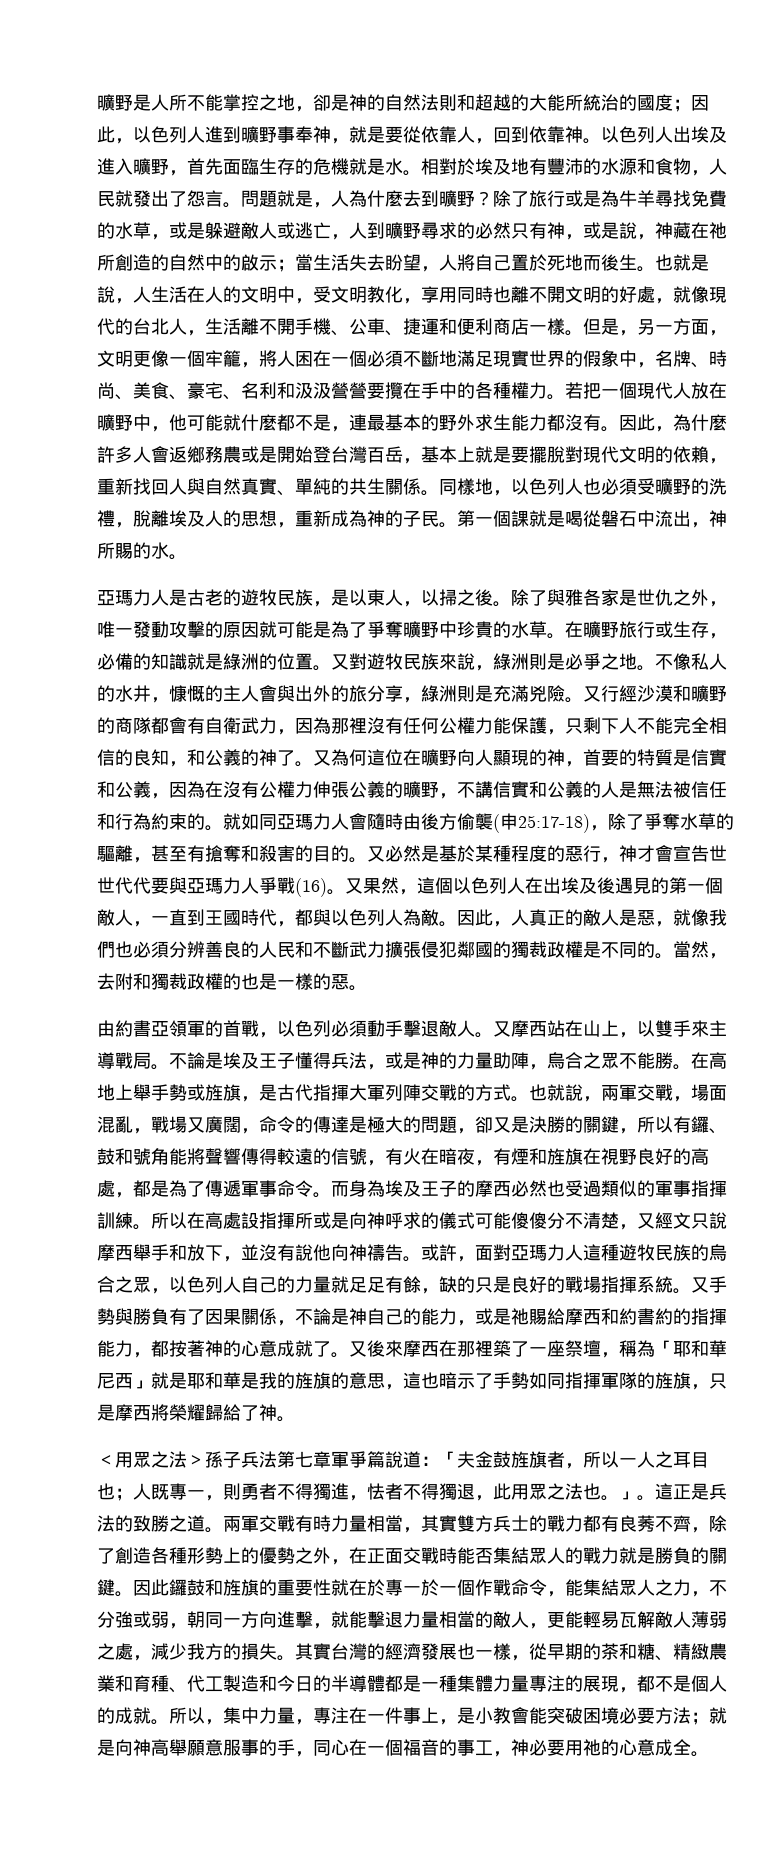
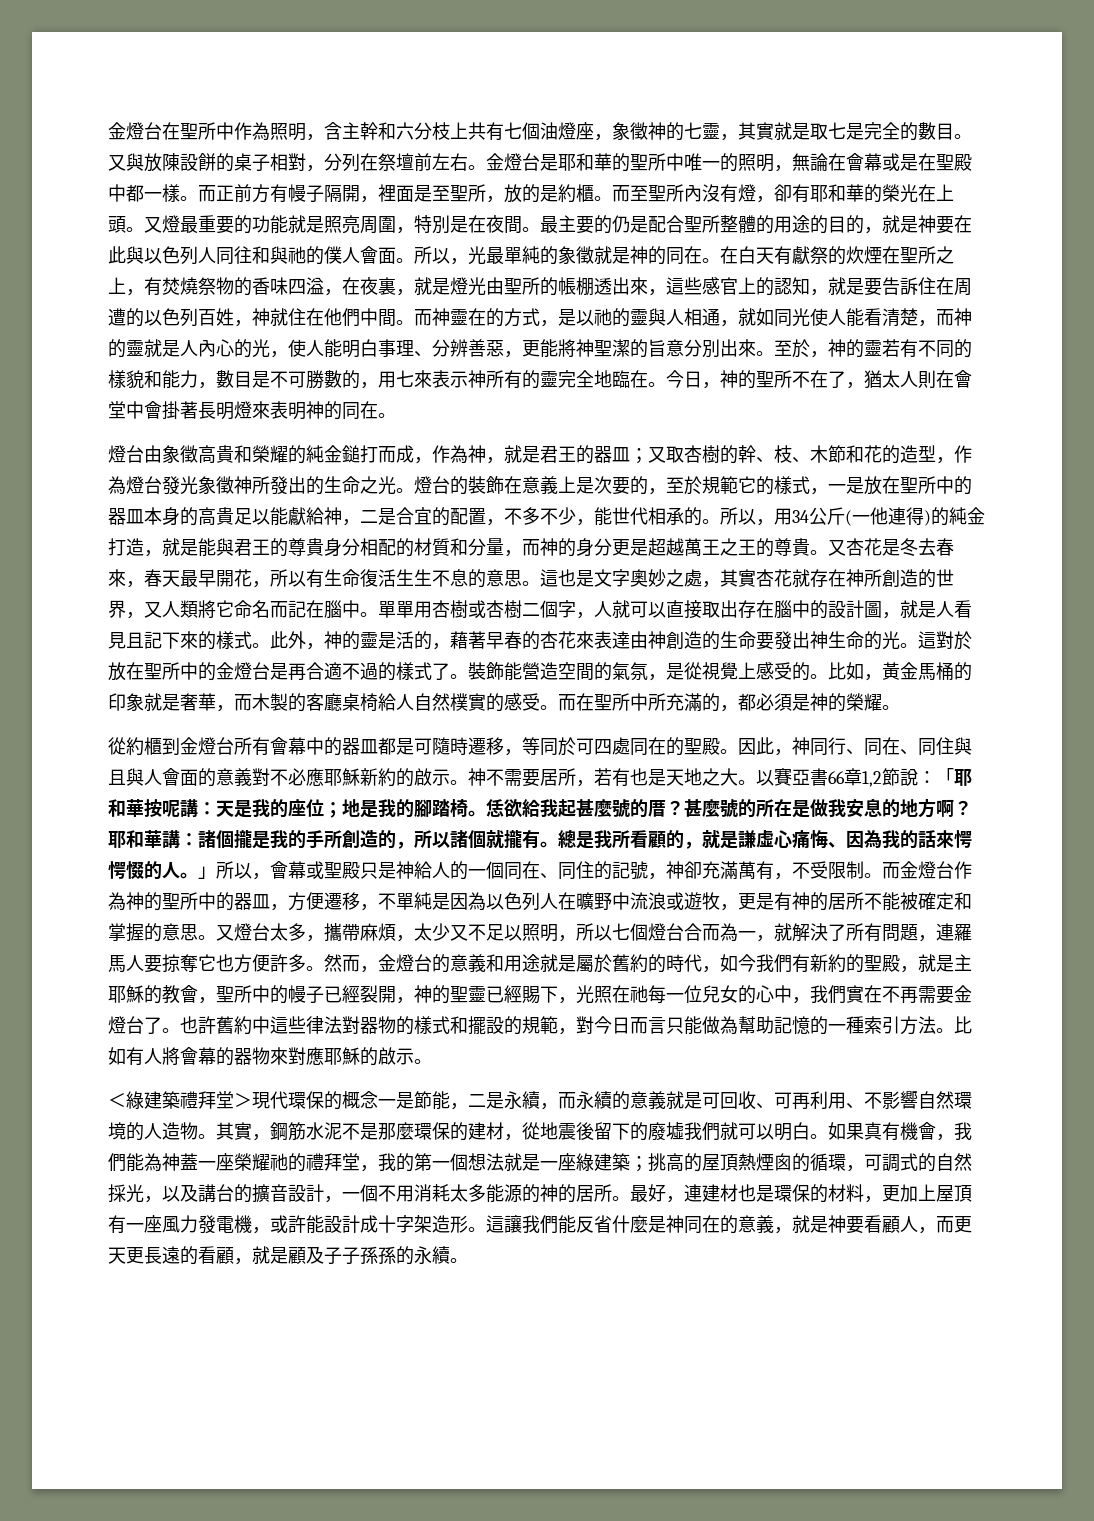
- 曠野是人所不能掌控之地，卻是神的自然法則和超越的大能所統治的國度；因此，以色列人進到曠野事奉神，就是要從依靠人，回到依靠神。以色列人出埃及進入曠野，首先面臨生存的危機就是水。相對於埃及地有豐沛的水源和食物，人民就發出了怨言。問題就是，人為什麼去到曠野？除了旅行或是為牛羊尋找免費的水草，或是躲避敵人或逃亡，人到曠野尋求的必然只有神，或是說，神藏在祂所創造的自然中的啟示；當生活失去盼望，人將自己置於死地而後生。也就是說，人生活在人的文明中，受文明教化，享用同時也離不開文明的好處，就像現代的台北人，生活離不開手機、公車、捷運和便利商店一樣。但是，另一方面，文明更像一個牢籠，將人困在一個必須不斷地滿足現實世界的假象中，名牌、時尚、美食、豪宅、名利和汲汲營營要攬在手中的各種權力。若把一個現代人放在曠野中，他可能就什麼都不是，連最基本的野外求生能力都沒有。因此，為什麼許多人會返鄉務農或是開始登台灣百岳，基本上就是要擺脫對現代文明的依賴，重新找回人與自然真實、單純的共生關係。同樣地，以色列人也必須受曠野的洗禮，脫離埃及人的思想，重新成為神的子民。第一個課就是喝從磐石中流出，神所賜的水。
- 亞瑪力人是古老的遊牧民族，是以東人，以掃之後。除了與雅各家是世仇之外，唯一發動攻擊的原因就可能是為了爭奪曠野中珍貴的水草。在曠野旅行或生存，必備的知識就是綠洲的位置。又對遊牧民族來說，綠洲則是必爭之地。不像私人的水井，慷慨的主人會與出外的旅分享，綠洲則是充滿兇險。又行經沙漠和曠野的商隊都會有自衛武力，因為那裡沒有任何公權力能保護，只剩下人不能完全相信的良知，和公義的神了。又為何這位在曠野向人顯現的神，首要的特質是信實和公義，因為在沒有公權力伸張公義的曠野，不講信實和公義的人是無法被信任和行為約束的。就如同亞瑪力人會隨時由後方偷襲(申25:17-18)，除了爭奪水草的驅離，甚至有搶奪和殺害的目的。又必然是基於某種程度的惡行，神才會宣告世世代代要與亞瑪力人爭戰(16)。又果然，這個以色列人在出埃及後遇見的第一個敵人，一直到王國時代，都與以色列人為敵。因此，人真正的敵人是惡，就像我們也必須分辨善良的人民和不斷武力擴張侵犯鄰國的獨裁政權是不同的。當然，去附和獨裁政權的也是一樣的惡。
- 由約書亞領軍的首戰，以色列必須動手擊退敵人。又摩西站在山上，以雙手來主導戰局。不論是埃及王子懂得兵法，或是神的力量助陣，烏合之眾不能勝。在高地上舉手勢或旌旗，是古代指揮大軍列陣交戰的方式。也就說，兩軍交戰，場面混亂，戰場又廣闊，命令的傳達是極大的問題，卻又是決勝的關鍵，所以有鑼、鼓和號角能將聲響傳得較遠的信號，有火在暗夜，有煙和旌旗在視野良好的高處，都是為了傳遞軍事命令。而身為埃及王子的摩西必然也受過類似的軍事指揮訓練。所以在高處設指揮所或是向神呼求的儀式可能傻傻分不清楚，又經文只說摩西舉手和放下，並沒有說他向神禱告。或許，面對亞瑪力人這種遊牧民族的烏合之眾，以色列人自己的力量就足足有餘，缺的只是良好的戰場指揮系統。又手勢與勝負有了因果關係，不論是神自己的能力，或是祂賜給摩西和約書約的指揮能力，都按著神的心意成就了。又後來摩西在那裡築了一座祭壇，稱為「耶和華尼西」就是耶和華是我的旌旗的意思，這也暗示了手勢如同指揮軍隊的旌旗，只是摩西將榮耀歸給了神。
- ＜用眾之法＞孫子兵法第七章軍爭篇說道：「夫金鼓旌旗者，所以一人之耳目也；人既專一，則勇者不得獨進，怯者不得獨退，此用眾之法也。」。這正是兵法的致勝之道。兩軍交戰有時力量相當，其實雙方兵士的戰力都有良莠不齊，除了創造各種形勢上的優勢之外，在正面交戰時能否集結眾人的戰力就是勝負的關鍵。因此鑼鼓和旌旗的重要性就在於專一於一個作戰命令，能集結眾人之力，不分強或弱，朝同一方向進擊，就能擊退力量相當的敵人，更能輕易瓦解敵人薄弱之處，減少我方的損失。其實台灣的經濟發展也一樣，從早期的茶和糖、精緻農業和育種、代工製造和今日的半導體都是一種集體力量專注的展現，都不是個人的成就。所以，集中力量，專注在一件事上，是小教會能突破困境必要方法；就是向神高舉願意服事的手，同心在一個福音的事工，神必要用祂的心意成全。
+ 金燈台在聖所中作為照明，含主幹和六分枝上共有七個油燈座，象徵神的七靈，其實就是取七是完全的數目。又與放陳設餅的桌子相對，分列在祭壇前左右。金燈台是耶和華的聖所中唯一的照明，無論在會幕或是在聖殿中都一樣。而正前方有幔子隔開，裡面是至聖所，放的是約櫃。而至聖所內沒有燈，卻有耶和華的榮光在上頭。又燈最重要的功能就是照亮周圍，特別是在夜間。最主要的仍是配合聖所整體的用途的目的，就是神要在此與以色列人同往和與祂的僕人會面。所以，光最單純的象徵就是神的同在。在白天有獻祭的炊煙在聖所之上，有焚燒祭物的香味四溢，在夜裏，就是燈光由聖所的帳棚透出來，這些感官上的認知，就是要告訴住在周遭的以色列百姓，神就住在他們中間。而神靈在的方式，是以祂的靈與人相通，就如同光使人能看清楚，而神的靈就是人內心的光，使人能明白事理、分辨善惡，更能將神聖潔的旨意分別出來。至於，神的靈若有不同的樣貌和能力，數目是不可勝數的，用七來表示神所有的靈完全地臨在。今日，神的聖所不在了，猶太人則在會堂中會掛著長明燈來表明神的同在。
+ 燈台由象徵高貴和榮耀的純金鎚打而成，作為神，就是君王的器皿；又取杏樹的幹、枝、木節和花的造型，作為燈台發光象徵神所發出的生命之光。燈台的裝飾在意義上是次要的，至於規範它的樣式，一是放在聖所中的器皿本身的高貴足以能獻給神，二是合宜的配置，不多不少，能世代相承的。所以，用34公斤(一他連得)的純金打造，就是能與君王的尊貴身分相配的材質和分量，而神的身分更是超越萬王之王的尊貴。又杏花是冬去春來，春天最早開花，所以有生命復活生生不息的意思。這也是文字奧妙之處，其實杏花就存在神所創造的世界，又人類將它命名而記在腦中。單單用杏樹或杏樹二個字，人就可以直接取出存在腦中的設計圖，就是人看見且記下來的樣式。此外，神的靈是活的，藉著早春的杏花來表達由神創造的生命要發出神生命的光。這對於放在聖所中的金燈台是再合適不過的樣式了。裝飾能營造空間的氣氛，是從視覺上感受的。比如，黃金馬桶的印象就是奢華，而木製的客廳桌椅給人自然樸實的感受。而在聖所中所充滿的，都必須是神的榮耀。
+ 從約櫃到金燈台所有會幕中的器皿都是可隨時遷移，等同於可四處同在的聖殿。因此，神同行、同在、同住與且與人會面的意義對不必應耶穌新約的啟示。神不需要居所，若有也是天地之大。以賽亞書66章1,2節說：「耶和華按呢講：天是我的座位；地是我的腳踏椅。恁欲給我起甚麼號的厝？甚麼號的所在是做我安息的地方啊？耶和華講：諸個攏是我的手所創造的，所以諸個就攏有。總是我所看顧的，就是謙虛心痛悔、因為我的話來愕愕惙的人。」所以，會幕或聖殿只是神給人的一個同在、同住的記號，神卻充滿萬有，不受限制。而金燈台作為神的聖所中的器皿，方便遷移，不單純是因為以色列人在曠野中流浪或遊牧，更是有神的居所不能被確定和掌握的意思。又燈台太多，攜帶麻煩，太少又不足以照明，所以七個燈台合而為一，就解決了所有問題，連羅馬人要掠奪它也方便許多。然而，金燈台的意義和用途就是屬於舊約的時代，如今我們有新約的聖殿，就是主耶穌的教會，聖所中的幔子已經裂開，神的聖靈已經賜下，光照在祂每一位兒女的心中，我們實在不再需要金燈台了。也許舊約中這些律法對器物的樣式和擺設的規範，對今日而言只能做為幫助記憶的一種索引方法。比如有人將會幕的器物來對應耶穌的啟示。
+ ＜綠建築禮拜堂＞現代環保的概念一是節能，二是永續，而永續的意義就是可回收、可再利用、不影響自然環境的人造物。其實，鋼筋水泥不是那麼環保的建材，從地震後留下的廢墟我們就可以明白。如果真有機會，我們能為神蓋一座榮耀祂的禮拜堂，我的第一個想法就是一座綠建築；挑高的屋頂熱煙囪的循環，可調式的自然採光，以及講台的擴音設計，一個不用消耗太多能源的神的居所。最好，連建材也是環保的材料，更加上屋頂有一座風力發電機，或許能設計成十字架造形。這讓我們能反省什麼是神同在的意義，就是神要看顧人，而更天更長遠的看顧，就是顧及子子孫孫的永續。

